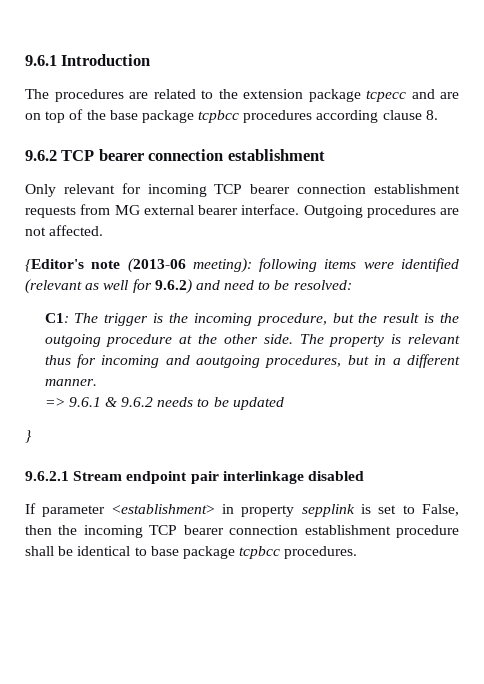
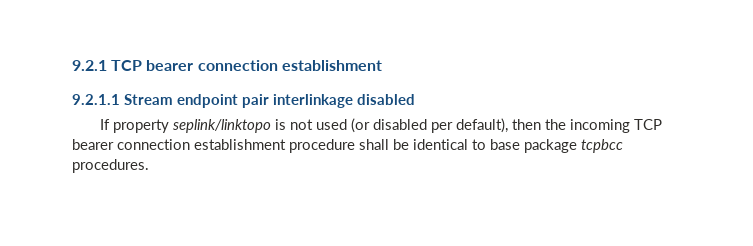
- 9.6.1 Introduction
- The procedures are related to the extension package tcpecc and are on top of the base package tcpbcc procedures according clause 8.
- 9.6.2 TCP bearer connection establishment
- Only relevant for incoming TCP bearer connection establishment requests from MG external bearer interface. Outgoing procedures are not affected.
- {Editor's note (2013-06 meeting): following items were identified (relevant as well for 9.6.2) and need to be resolved:
- C1: The trigger is the incoming procedure, but the result is the outgoing procedure at the other side. The property is relevant thus for incoming and aoutgoing procedures, but in a different manner.
- => 9.6.1 & 9.6.2 needs to be updated
- }
- 9.6.2.1 Stream endpoint pair interlinkage disabled
+ 9.2.1 TCP bearer connection establishment
+ 9.2.1.1 Stream endpoint pair interlinkage disabled
- If parameter <establishment> in property sepplink is set to False, then the incoming TCP bearer connection establishment procedure shall be identical to base package tcpbcc procedures.
+ If property seplink/linktopo is not used (or disabled per default), then the incoming TCP bearer connection establishment procedure shall be identical to base package tcpbcc procedures.

